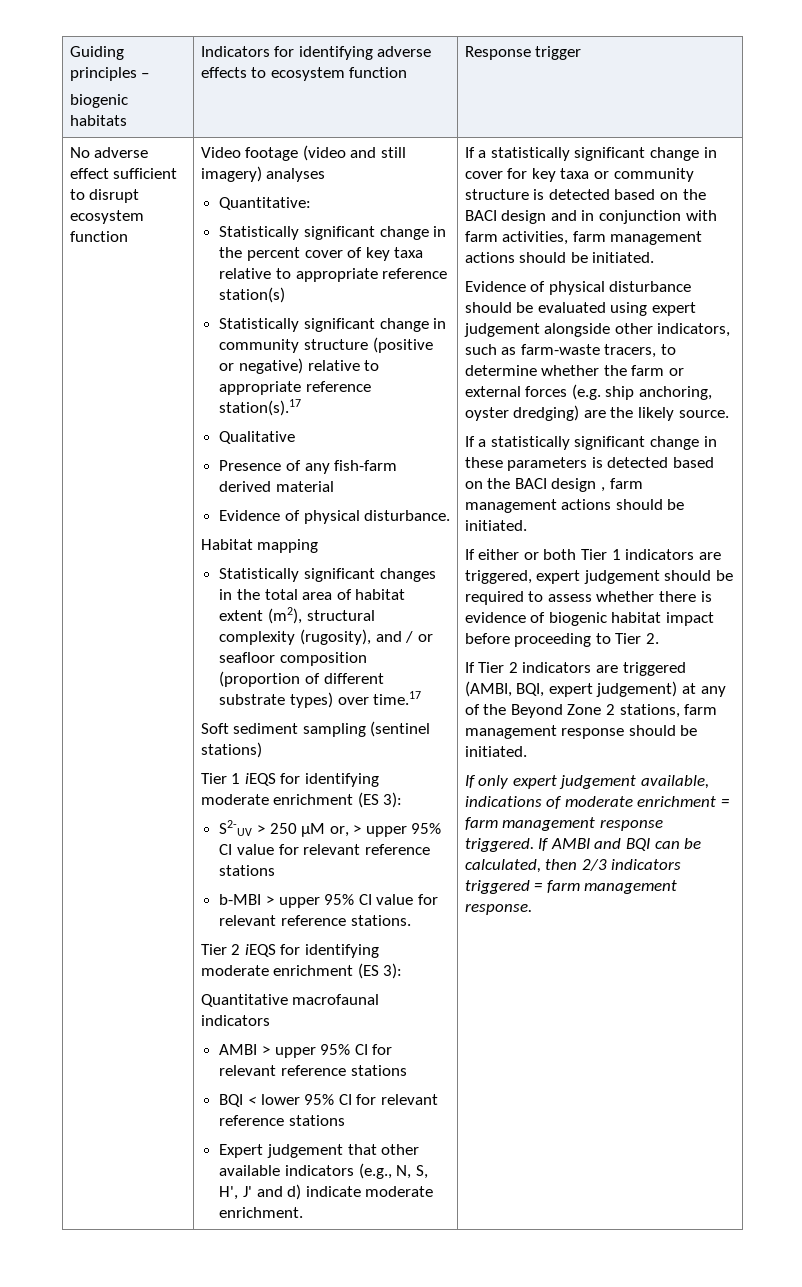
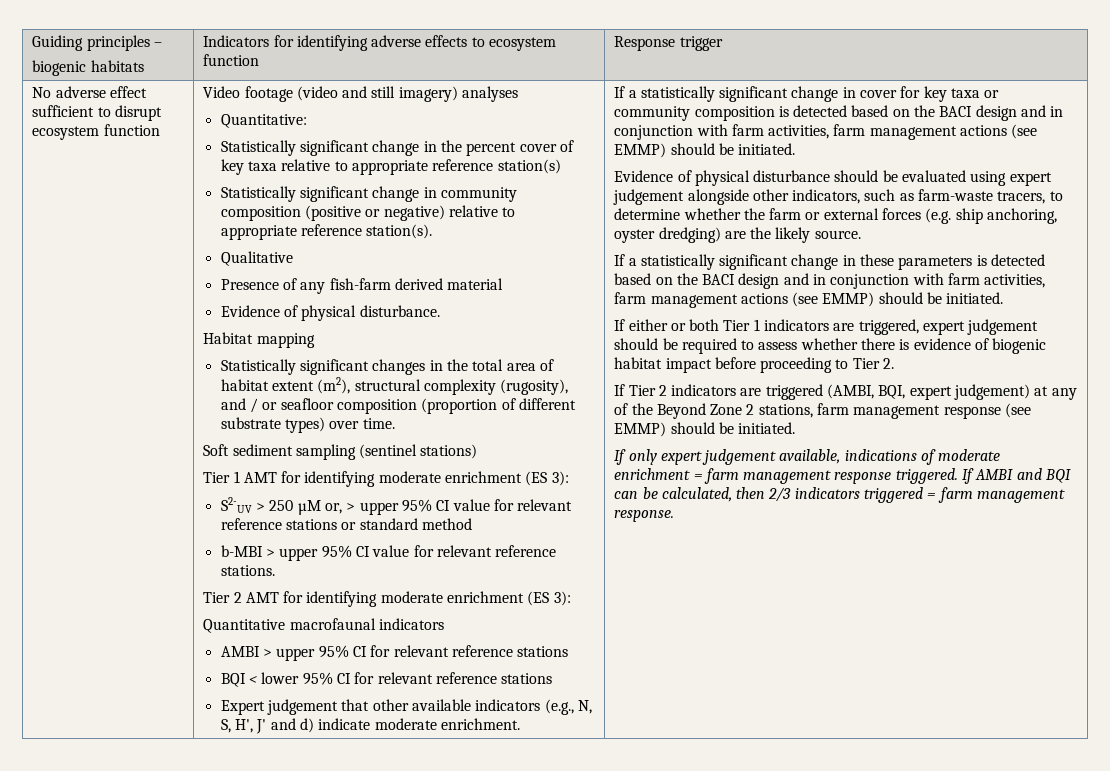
- Statistically significant change in community structure (positive or negative) relative to appropriate reference station(s).17
+ Statistically significant change in community composition (positive or negative) relative to appropriate reference station(s).
- Statistically significant changes in the total area of habitat extent (m2), structural complexity (rugosity), and / or seafloor composition (proportion of different substrate types) over time.17
+ Statistically significant changes in the total area of habitat extent (m2), structural complexity (rugosity), and / or seafloor composition (proportion of different substrate types) over time.
- Tier 1 iEQS for identifying moderate enrichment (ES 3):
+ Tier 1 AMT for identifying moderate enrichment (ES 3):
- S2-UV > 250 µM or, > upper 95% CI value for relevant reference stations
+ S2-UV > 250 µM or, > upper 95% CI value for relevant reference stations or standard method
- Tier 2 iEQS for identifying moderate enrichment (ES 3):
+ Tier 2 AMT for identifying moderate enrichment (ES 3):
- If a statistically significant change in cover for key taxa or community structure is detected based on the BACI design and in conjunction with farm activities, farm management actions should be initiated.
+ If a statistically significant change in cover for key taxa or community composition is detected based on the BACI design and in conjunction with farm activities, farm management actions (see EMMP) should be initiated.
- If a statistically significant change in these parameters is detected based on the BACI design , farm management actions should be initiated.
+ If a statistically significant change in these parameters is detected based on the BACI design and in conjunction with farm activities, farm management actions (see EMMP) should be initiated.
- If Tier 2 indicators are triggered (AMBI, BQI, expert judgement) at any of the Beyond Zone 2 stations, farm management response should be initiated.
+ If Tier 2 indicators are triggered (AMBI, BQI, expert judgement) at any of the Beyond Zone 2 stations, farm management response (see EMMP) should be initiated.

